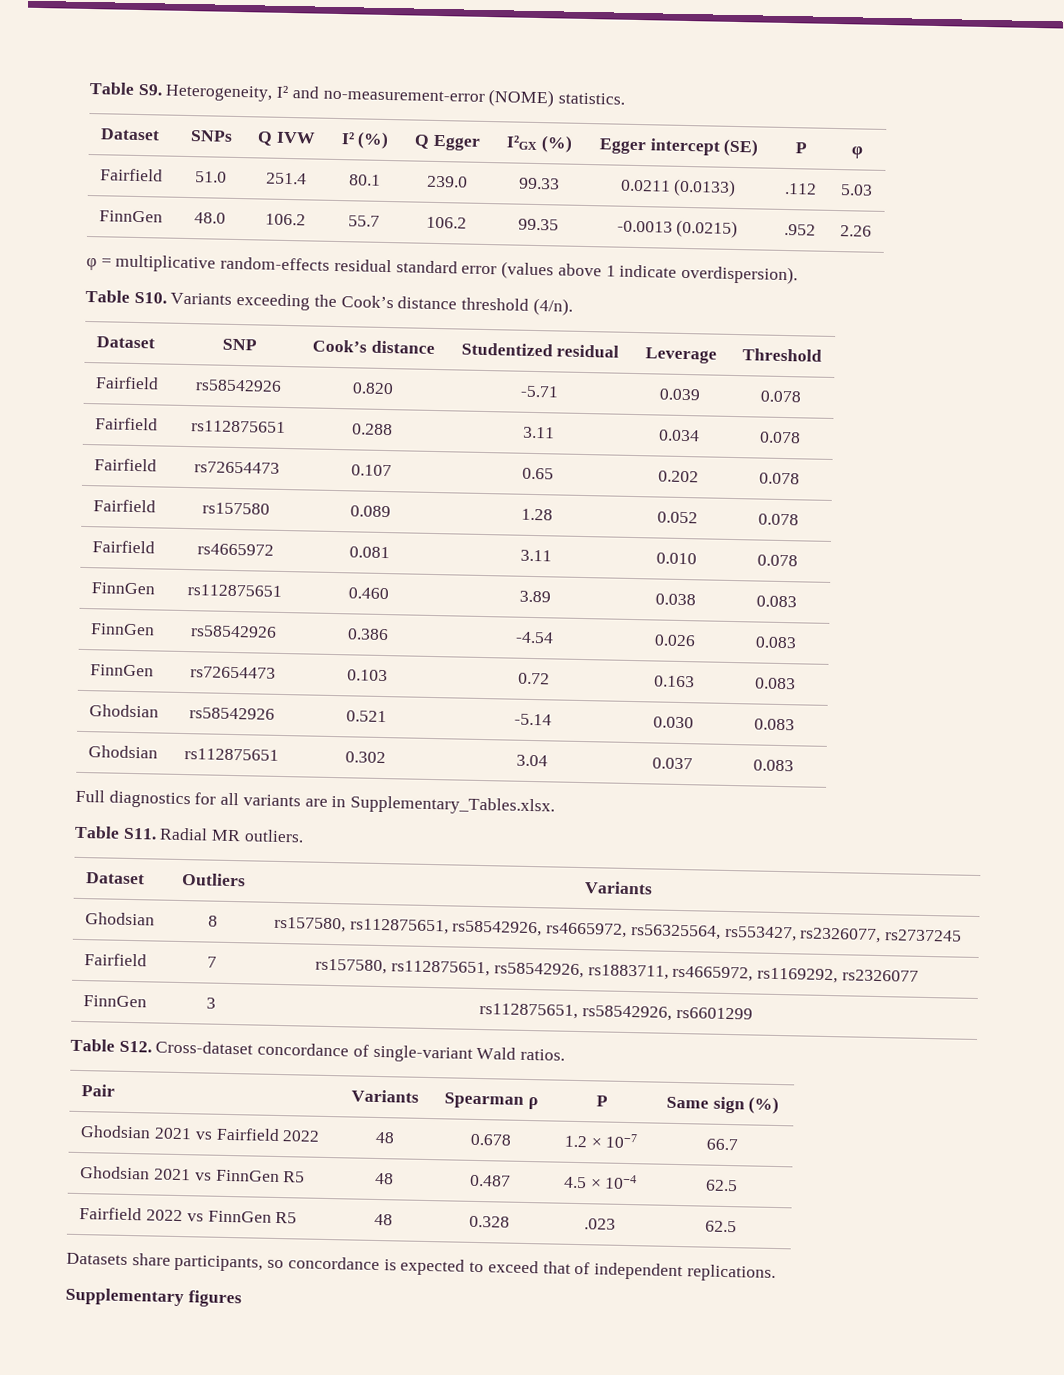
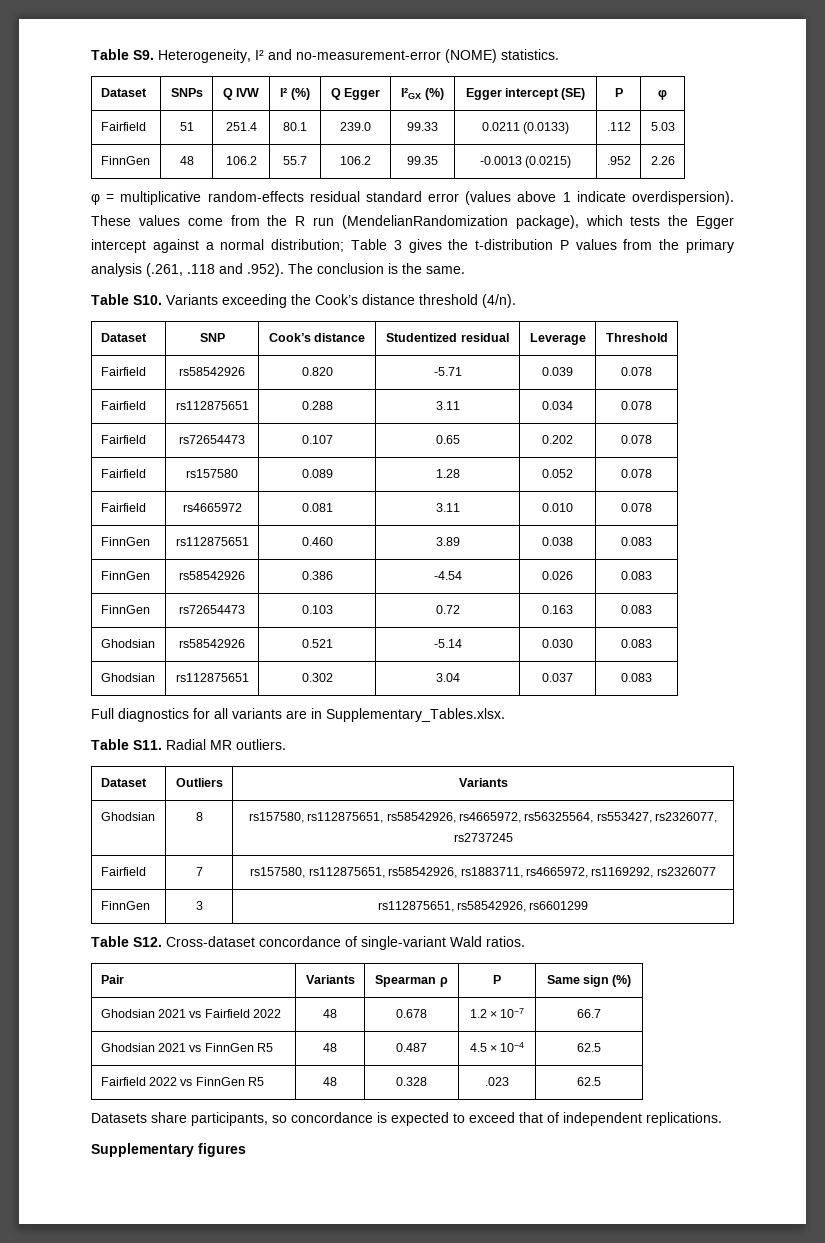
- Fairfield | 51.0 | 251.4 | 80.1 | 239.0 | 99.33 | 0.0211 (0.0133) | .112 | 5.03
+ Fairfield | 51 | 251.4 | 80.1 | 239.0 | 99.33 | 0.0211 (0.0133) | .112 | 5.03
- FinnGen | 48.0 | 106.2 | 55.7 | 106.2 | 99.35 | -0.0013 (0.0215) | .952 | 2.26
+ FinnGen | 48 | 106.2 | 55.7 | 106.2 | 99.35 | -0.0013 (0.0215) | .952 | 2.26
+ These values come from the R run (MendelianRandomization package), which tests the Egger intercept against a normal distribution; Table 3 gives the t-distribution P values from the primary analysis (.261, .118 and .952). The conclusion is the same.

